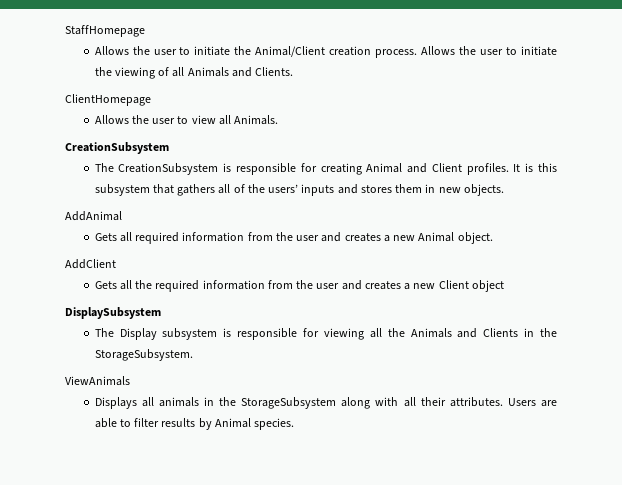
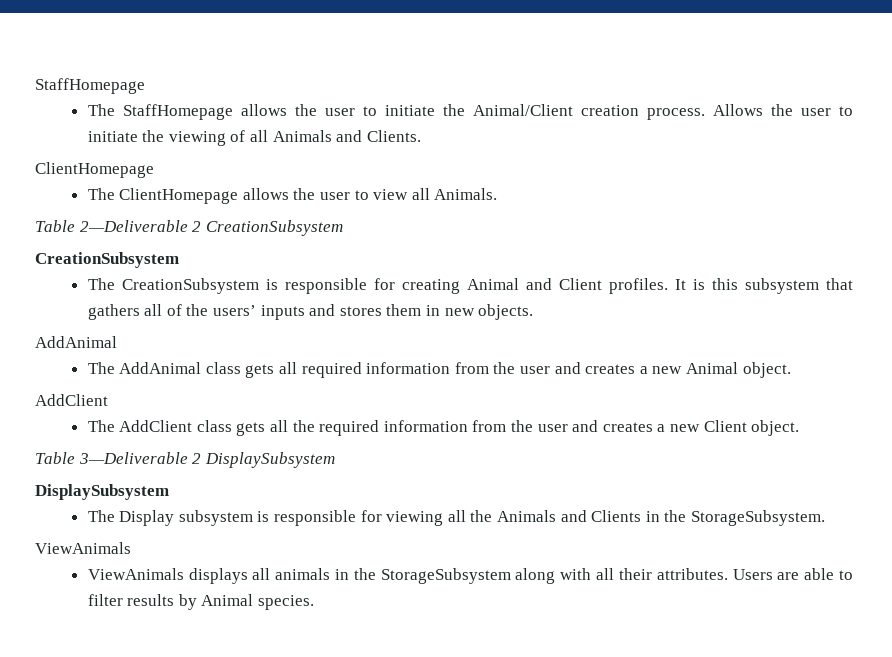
- Allows the user to initiate the Animal/Client creation process.
+ The StaffHomepage allows the user to initiate the Animal/Client creation process.
- Allows the user to view all Animals.
+ The ClientHomepage allows the user to view all Animals.
+ Table 2—Deliverable 2 CreationSubsystem
- Gets all required information from the user and creates a new Animal object.
+ The AddAnimal class gets all required information from the user and creates a new Animal object.
- Gets all the required information from the user and creates a new Client object
+ The AddClient class gets all the required information from the user and creates a new Client object.
+ Table 3—Deliverable 2 DisplaySubsystem
- Displays all animals in the StorageSubsystem along with all their attributes.
+ ViewAnimals displays all animals in the StorageSubsystem along with all their attributes.

